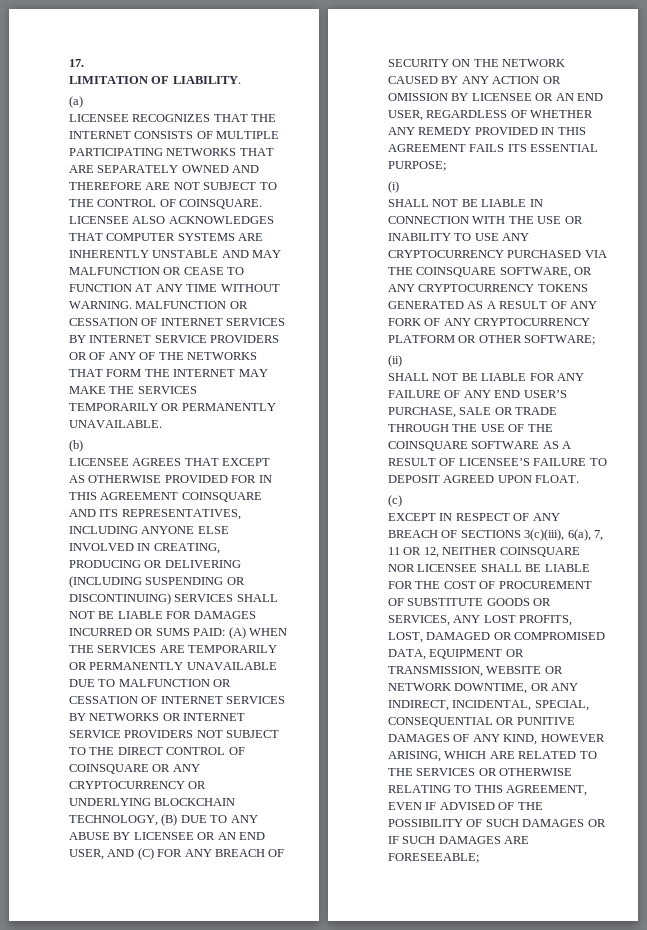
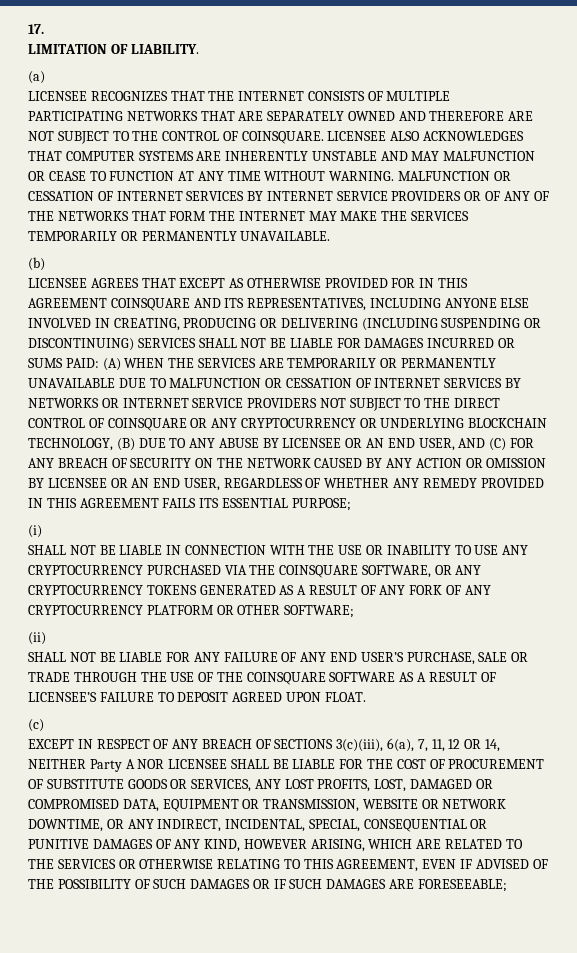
- EXCEPT IN RESPECT OF ANY BREACH OF SECTIONS 3(c)(iii), 6(a), 7, 11 OR 12, NEITHER COINSQUARE NOR LICENSEE SHALL BE LIABLE FOR THE COST OF PROCUREMENT OF SUBSTITUTE GOODS OR SERVICES, ANY LOST PROFITS, LOST, DAMAGED OR COMPROMISED DATA, EQUIPMENT OR TRANSMISSION, WEBSITE OR NETWORK DOWNTIME, OR ANY INDIRECT, INCIDENTAL, SPECIAL, CONSEQUENTIAL OR PUNITIVE DAMAGES OF ANY KIND, HOWEVER ARISING, WHICH ARE RELATED TO THE SERVICES OR OTHERWISE RELATING TO THIS AGREEMENT, EVEN IF ADVISED OF THE POSSIBILITY OF SUCH DAMAGES OR IF SUCH DAMAGES ARE FORESEEABLE;
+ EXCEPT IN RESPECT OF ANY BREACH OF SECTIONS 3(c)(iii), 6(a), 7, 11, 12 OR 14, NEITHER Party A NOR LICENSEE SHALL BE LIABLE FOR THE COST OF PROCUREMENT OF SUBSTITUTE GOODS OR SERVICES, ANY LOST PROFITS, LOST, DAMAGED OR COMPROMISED DATA, EQUIPMENT OR TRANSMISSION, WEBSITE OR NETWORK DOWNTIME, OR ANY INDIRECT, INCIDENTAL, SPECIAL, CONSEQUENTIAL OR PUNITIVE DAMAGES OF ANY KIND, HOWEVER ARISING, WHICH ARE RELATED TO THE SERVICES OR OTHERWISE RELATING TO THIS AGREEMENT, EVEN IF ADVISED OF THE POSSIBILITY OF SUCH DAMAGES OR IF SUCH DAMAGES ARE FORESEEABLE;

